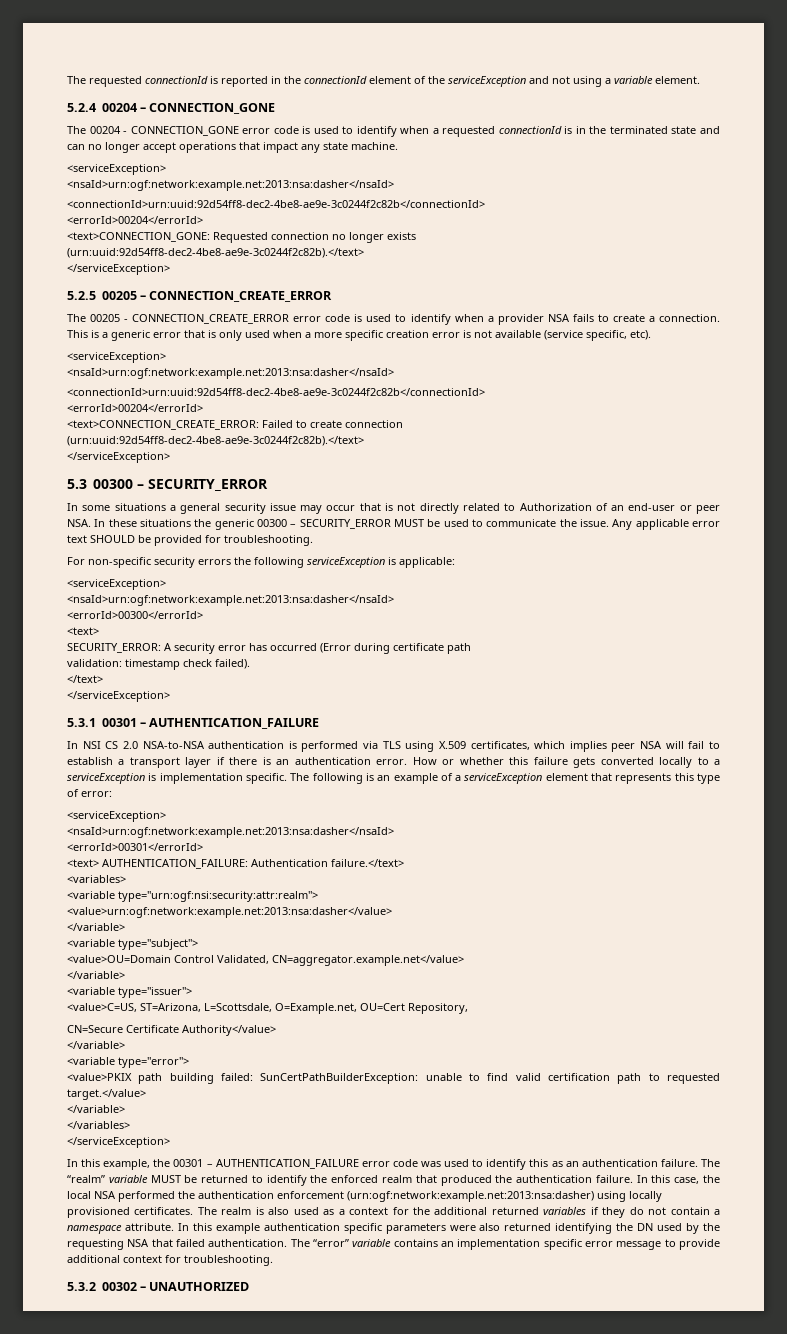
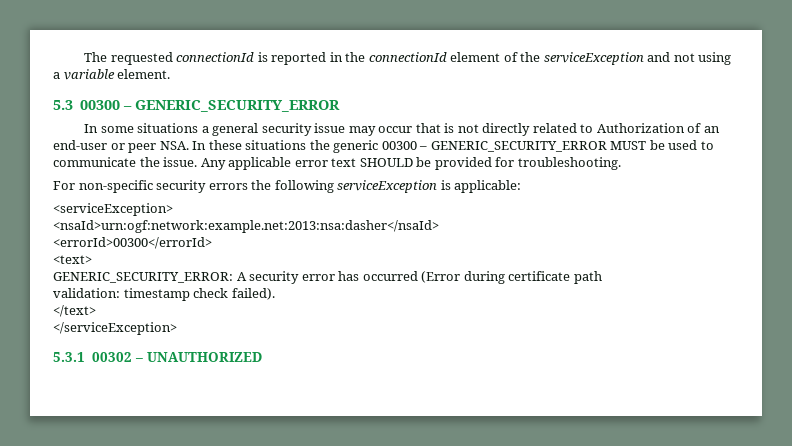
- 5.2.4 00204 – CONNECTION_GONE
- The 00204 - CONNECTION_GONE error code is used to identify when a requested connectionId is in the terminated state and can no longer accept operations that impact any state machine.
- <serviceException>
- <nsaId>urn:ogf:network:example.net:2013:nsa:dasher</nsaId>
- <connectionId>urn:uuid:92d54ff8-dec2-4be8-ae9e-3c0244f2c82b</connectionId>
- <errorId>00204</errorId>
- <text>CONNECTION_GONE: Requested connection no longer exists
- (urn:uuid:92d54ff8-dec2-4be8-ae9e-3c0244f2c82b).</text>
- </serviceException>
- 5.2.5 00205 – CONNECTION_CREATE_ERROR
- The 00205 - CONNECTION_CREATE_ERROR error code is used to identify when a provider NSA fails to create a connection. This is a generic error that is only used when a more specific creation error is not available (service specific, etc).
- <serviceException>
- <nsaId>urn:ogf:network:example.net:2013:nsa:dasher</nsaId>
- <connectionId>urn:uuid:92d54ff8-dec2-4be8-ae9e-3c0244f2c82b</connectionId>
- <errorId>00204</errorId>
- <text>CONNECTION_CREATE_ERROR: Failed to create connection
- (urn:uuid:92d54ff8-dec2-4be8-ae9e-3c0244f2c82b).</text>
- </serviceException>
- 5.3 00300 – SECURITY_ERROR
+ 5.3 00300 – GENERIC_SECURITY_ERROR
- In some situations a general security issue may occur that is not directly related to Authorization of an end-user or peer NSA. In these situations the generic 00300 – SECURITY_ERROR MUST be used to communicate the issue.
+ In some situations a general security issue may occur that is not directly related to Authorization of an end-user or peer NSA. In these situations the generic 00300 – GENERIC_SECURITY_ERROR MUST be used to communicate the issue.
- SECURITY_ERROR: A security error has occurred (Error during certificate path
+ GENERIC_SECURITY_ERROR: A security error has occurred (Error during certificate path
- 5.3.1 00301 – AUTHENTICATION_FAILURE
- In NSI CS 2.0 NSA-to-NSA authentication is performed via TLS using X.509 certificates, which implies peer NSA will fail to establish a transport layer if there is an authentication error. How or whether this failure gets converted locally to a serviceException is implementation specific. The following is an example of a serviceException element that represents this type of error:
- <serviceException>
- <nsaId>urn:ogf:network:example.net:2013:nsa:dasher</nsaId>
- <errorId>00301</errorId>
- <text> AUTHENTICATION_FAILURE: Authentication failure.</text>
- <variables>
- <variable type="urn:ogf:nsi:security:attr:realm">
- <value>urn:ogf:network:example.net:2013:nsa:dasher</value>
- </variable>
- <variable type="subject">
- <value>OU=Domain Control Validated, CN=aggregator.example.net</value>
- </variable>
- <variable type="issuer">
- <value>C=US, ST=Arizona, L=Scottsdale, O=Example.net, OU=Cert Repository,
- CN=Secure Certificate Authority</value>
- </variable>
- <variable type="error">
- <value>PKIX path building failed: SunCertPathBuilderException: unable to find valid certification path to requested target.</value>
- </variable>
- </variables>
- </serviceException>
- In this example, the 00301 – AUTHENTICATION_FAILURE error code was used to identify this as an authentication failure. The “realm” variable MUST be returned to identify the enforced realm that produced the authentication failure. In this case, the local NSA performed the authentication enforcement (urn:ogf:network:example.net:2013:nsa:dasher) using locally provisioned certificates. The realm is also used as a context for the additional returned variables if they do not contain a namespace attribute. In this example authentication specific parameters were also returned identifying the DN used by the requesting NSA that failed authentication. The “error” variable contains an implementation specific error message to provide additional context for troubleshooting.
- 5.3.2 00302 – UNAUTHORIZED
+ 5.3.1 00302 – UNAUTHORIZED

